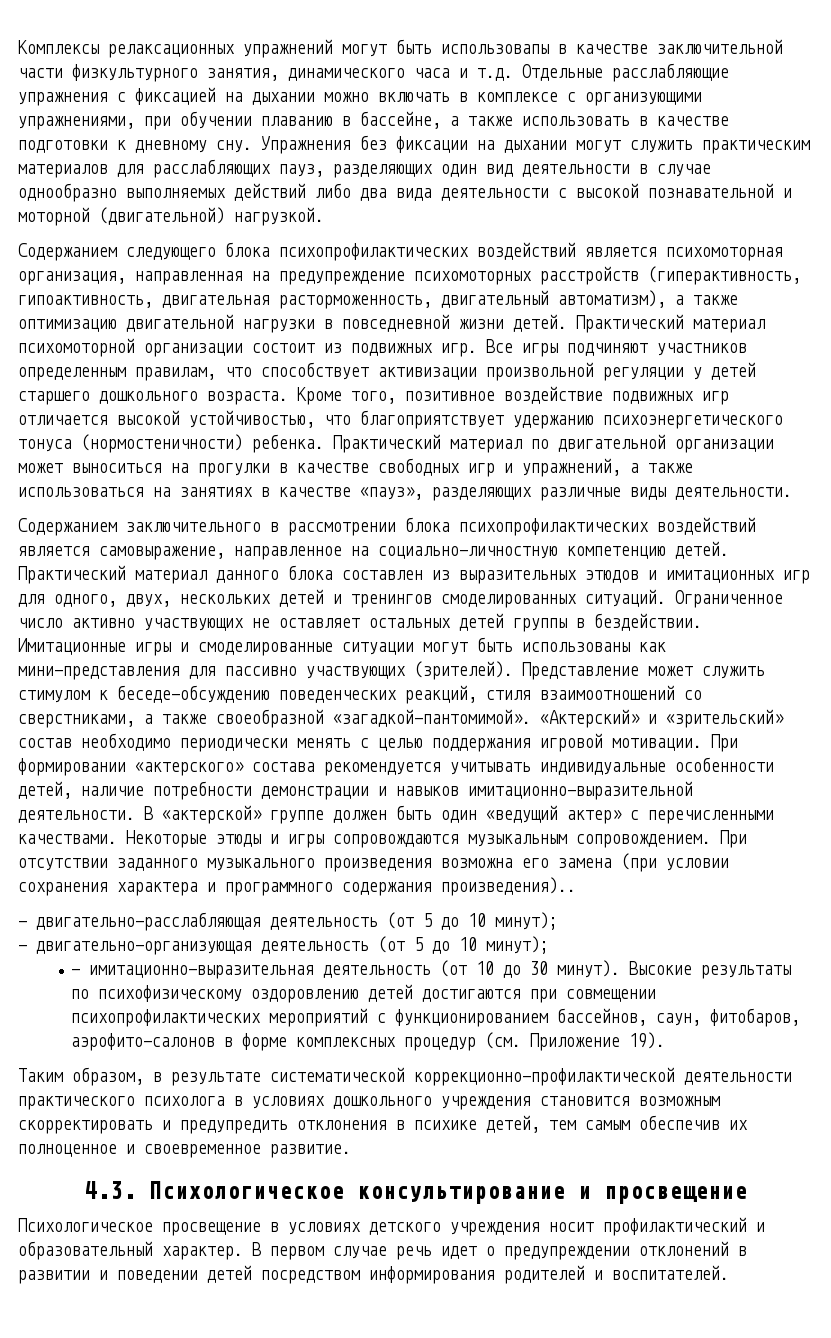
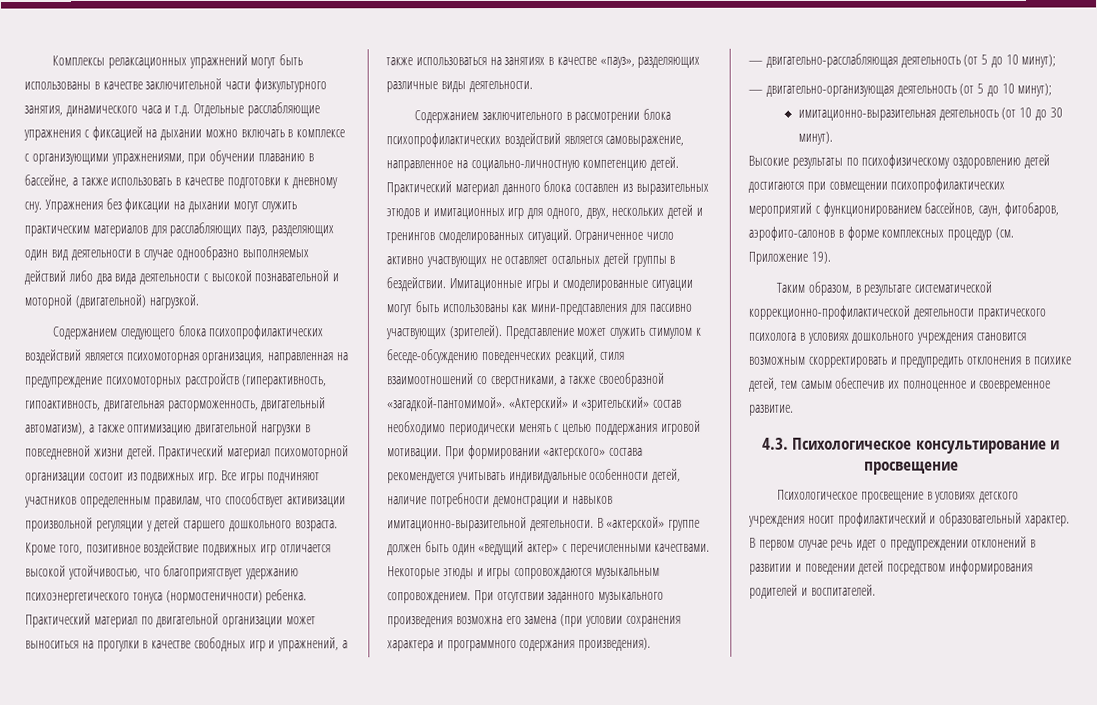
- Комплексы релаксационных упражнений могут быть использовапы в качестве заключительной части физкультурного занятия, динамического часа и т.д. Отдельные расслабляющие упражнения с фиксацией на дыхании можно включать в комплексе с организующими упражнениями, при обучении плаванию в бассейне, а также использовать в качестве подготовки к дневному сну.
+ Комплексы релаксационных упражнений могут быть использованы в качестве заключительной части физкультурного занятия, динамического часа и т.д. Отдельные расслабляющие упражнения с фиксацией на дыхании можно включать в комплексе с организующими упражнениями, при обучении плаванию в бассейне, а также использовать в качестве подготовки к дневному сну.
- При отсутствии заданного музыкального произведения возможна его замена (при условии сохранения характера и программного содержания произведения)..
+ При отсутствии заданного музыкального произведения возможна его замена (при условии сохранения характера и программного содержания произведения).
- — имитационно-выразительная деятельность (от 10 до 30 минут). Высокие результаты по психофизическому оздоровлению детей достигаются при совмещении психопрофилактических мероприятий с функционированием бассейнов, саун, фитобаров, аэрофито-салонов в форме комплексных процедур (см. Приложение 19).
+ имитационно-выразительная деятельность (от 10 до 30 минут).
+ Высокие результаты по психофизическому оздоровлению детей достигаются при совмещении психопрофилактических мероприятий с функционированием бассейнов, саун, фитобаров, аэрофито-салонов в форме комплексных процедур (см. Приложение 19).

